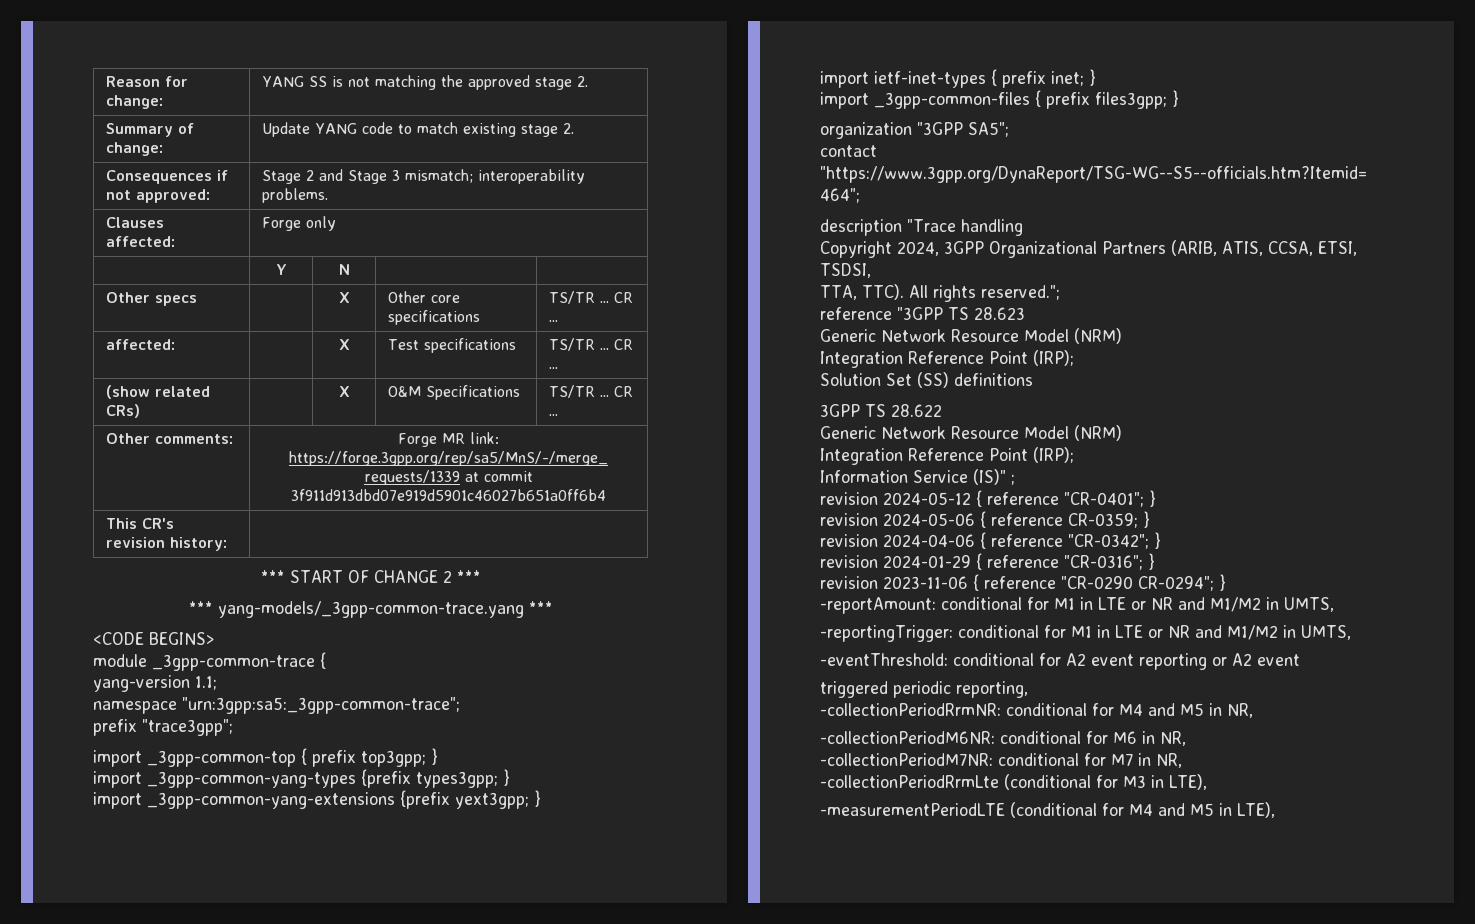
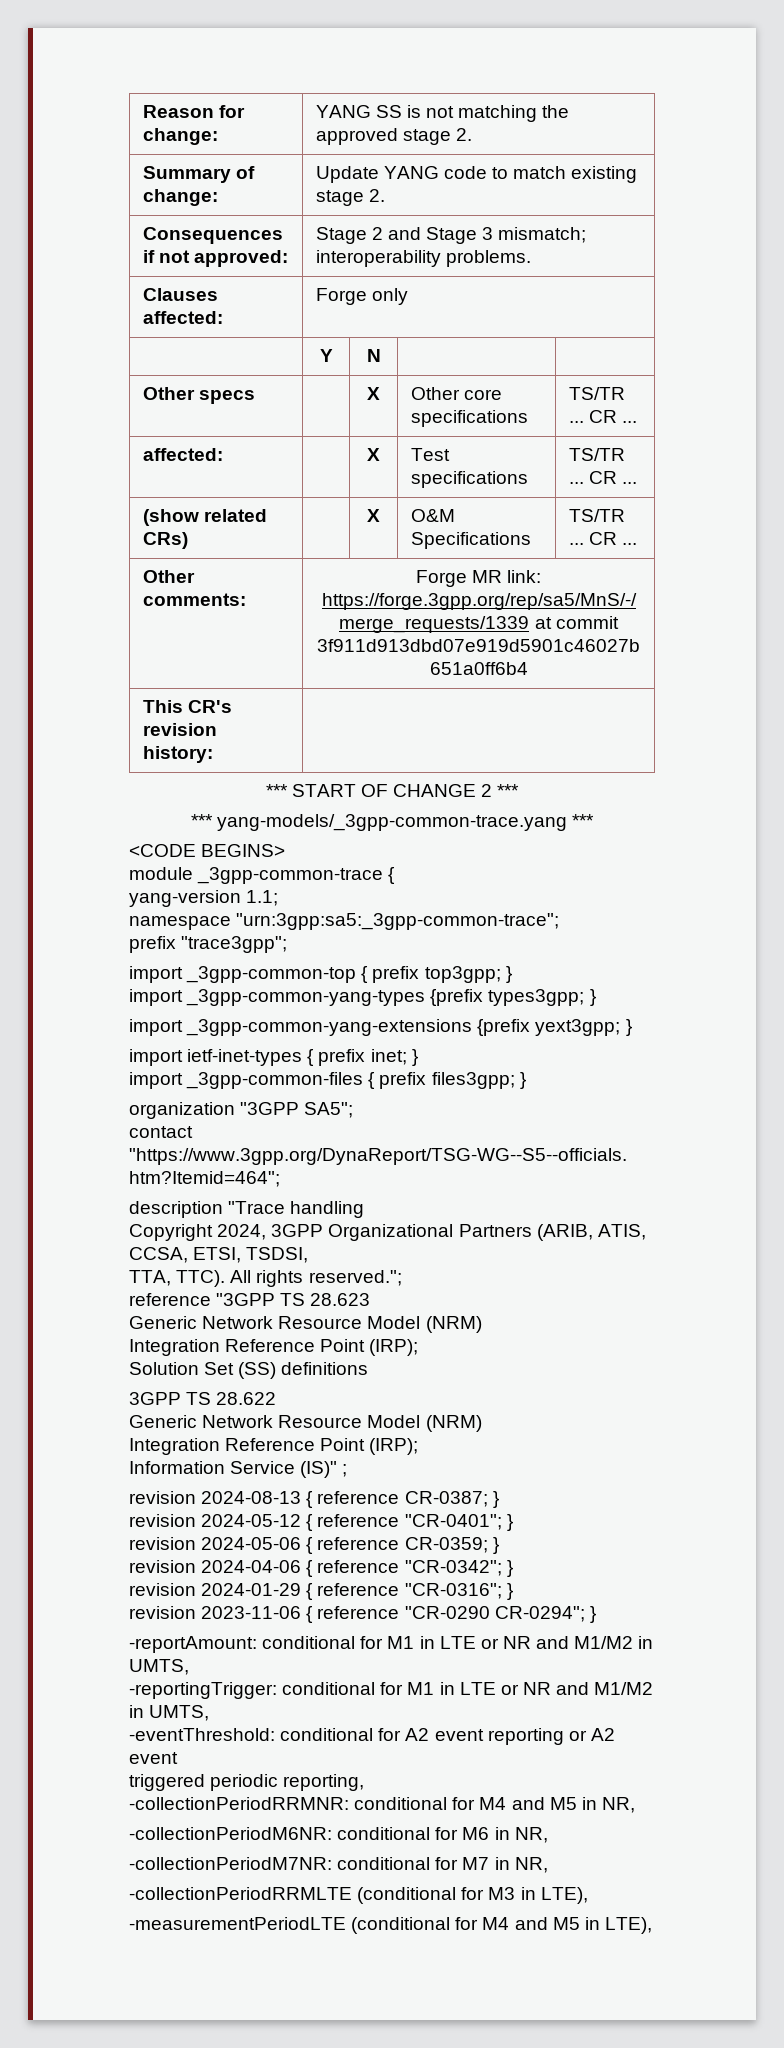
+ revision 2024-08-13 { reference CR-0387; }
- -collectionPeriodRrmNR: conditional for M4 and M5 in NR,
+ -collectionPeriodRRMNR: conditional for M4 and M5 in NR,
- -collectionPeriodRrmLte (conditional for M3 in LTE),
+ -collectionPeriodRRMLTE (conditional for M3 in LTE),

